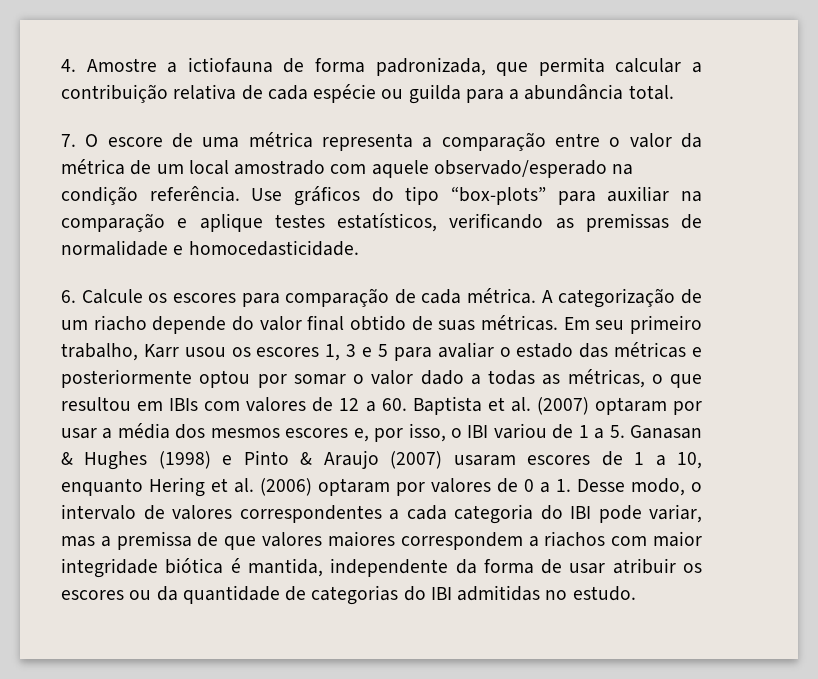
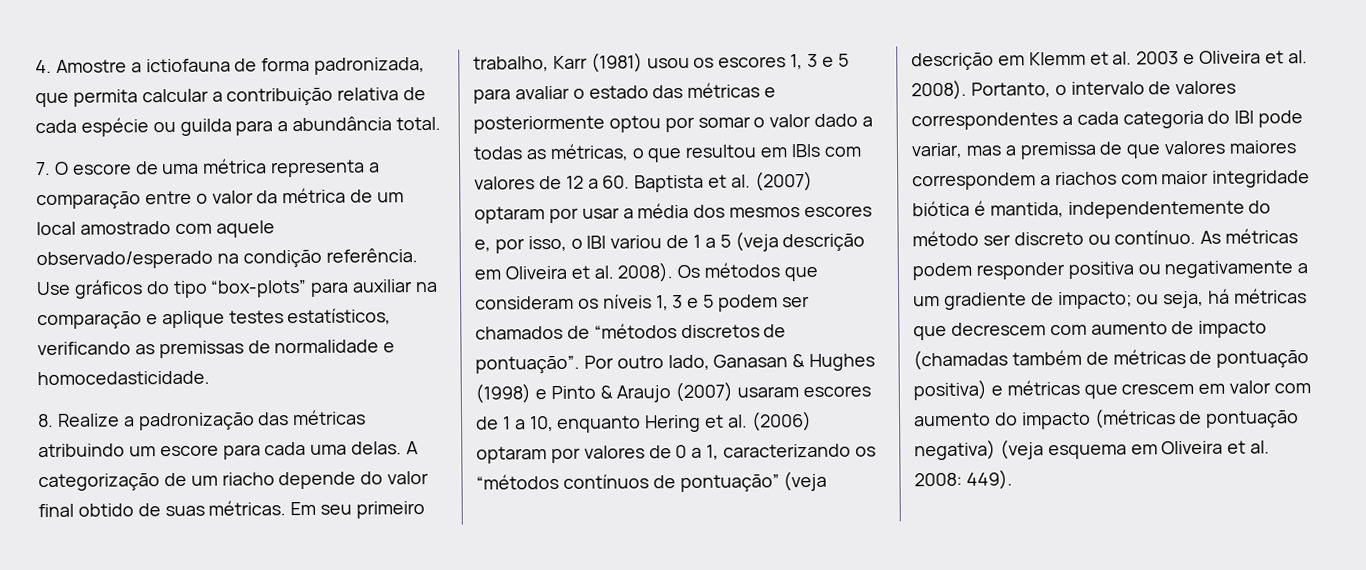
- 6. Calcule os escores para comparação de cada métrica.
+ 8. Realize a padronização das métricas atribuindo um escore para cada uma delas.
- Em seu primeiro trabalho, Karr usou os escores 1, 3 e 5 para avaliar o estado das métricas e posteriormente optou por somar o valor dado a todas as métricas, o que resultou em IBIs com valores de 12 a 60. Baptista et al. (2007) optaram por usar a média dos mesmos escores e, por isso, o IBI variou de 1 a 5. Ganasan & Hughes (1998) e Pinto & Araujo (2007) usaram escores de 1 a 10, enquanto Hering et al. (2006) optaram por valores de 0 a 1. Desse modo, o intervalo de valores correspondentes a cada categoria do IBI pode variar, mas a premissa de que valores maiores correspondem a riachos com maior integridade biótica é mantida, independente da forma de usar atribuir os escores ou da quantidade de categorias do IBI admitidas no estudo.
+ Em seu primeiro trabalho, Karr (1981) usou os escores 1, 3 e 5 para avaliar o estado das métricas e posteriormente optou por somar o valor dado a todas as métricas, o que resultou em IBIs com valores de 12 a 60. Baptista et al. (2007) optaram por usar a média dos mesmos escores e, por isso, o IBI variou de 1 a 5 (veja descrição em Oliveira et al. 2008). Os métodos que consideram os níveis 1, 3 e 5 podem ser chamados de “métodos discretos de pontuação”. Por outro lado, Ganasan & Hughes (1998) e Pinto & Araujo (2007) usaram escores de 1 a 10, enquanto Hering et al. (2006) optaram por valores de 0 a 1, caracterizando os “métodos contínuos de pontuação” (veja descrição em Klemm et al. 2003 e Oliveira et al. 2008). Portanto, o intervalo de valores correspondentes a cada categoria do IBI pode variar, mas a premissa de que valores maiores correspondem a riachos com maior integridade biótica é mantida, independentemente do método ser discreto ou contínuo. As métricas podem responder positiva ou negativamente a um gradiente de impacto; ou seja, há métricas que decrescem com aumento de impacto (chamadas também de métricas de pontuação positiva) e métricas que crescem em valor com aumento do impacto (métricas de pontuação negativa) (veja esquema em Oliveira et al. 2008: 449).

